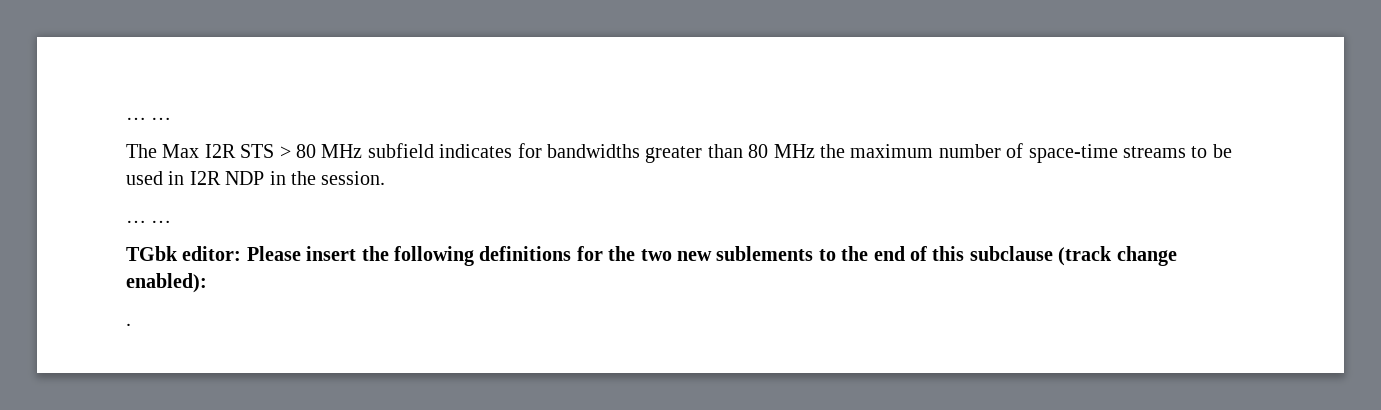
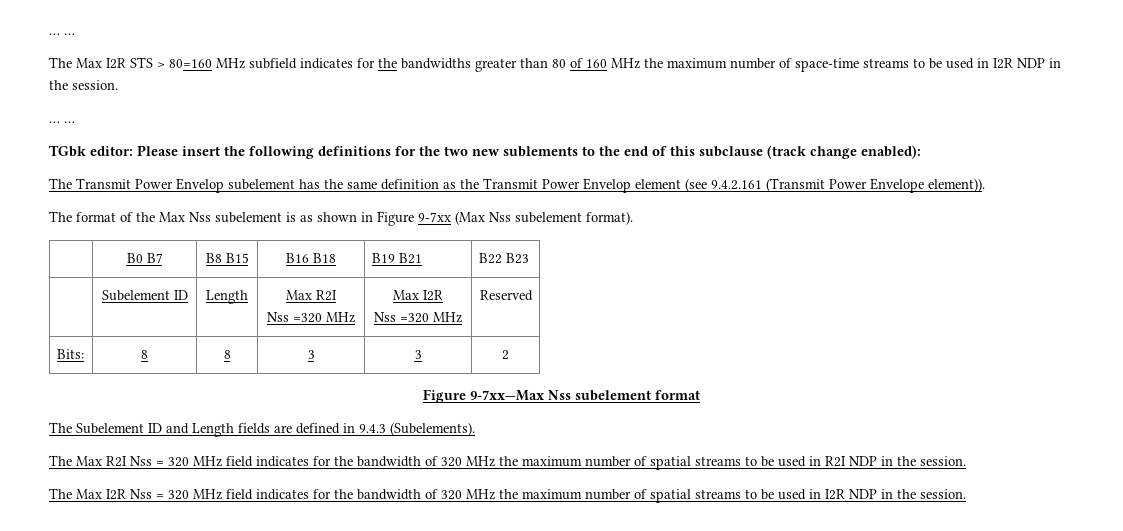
- The Max I2R STS > 80 MHz subfield indicates for bandwidths greater than 80 MHz the maximum number of space-time streams to be used in I2R NDP in the session.
+ The Max I2R STS > 80=160 MHz subfield indicates for the bandwidths greater than 80 of 160 MHz the maximum number of space-time streams to be used in I2R NDP in the session.
- .
+ The Transmit Power Envelop subelement has the same definition as the Transmit Power Envelop element (see 9.4.2.161 (Transmit Power Envelope element)).
+ The format of the Max Nss subelement is as shown in Figure 9-7xx (Max Nss subelement format).
+ | B0 B7 | B8 B15 | B16 B18 | B19 B21 | B22 B23
+ | Subelement ID | Length | Max R2I
+ Nss =320 MHz | Max I2R
+ Nss =320 MHz | Reserved
+ Bits: | 8 | 8 | 3 | 3 | 2
+ Figure 9-7xx—Max Nss subelement format
+ The Subelement ID and Length fields are defined in 9.4.3 (Subelements).
+ The Max R2I Nss = 320 MHz field indicates for the bandwidth of 320 MHz the maximum number of spatial streams to be used in R2I NDP in the session.
+ The Max I2R Nss = 320 MHz field indicates for the bandwidth of 320 MHz the maximum number of spatial streams to be used in I2R NDP in the session.

